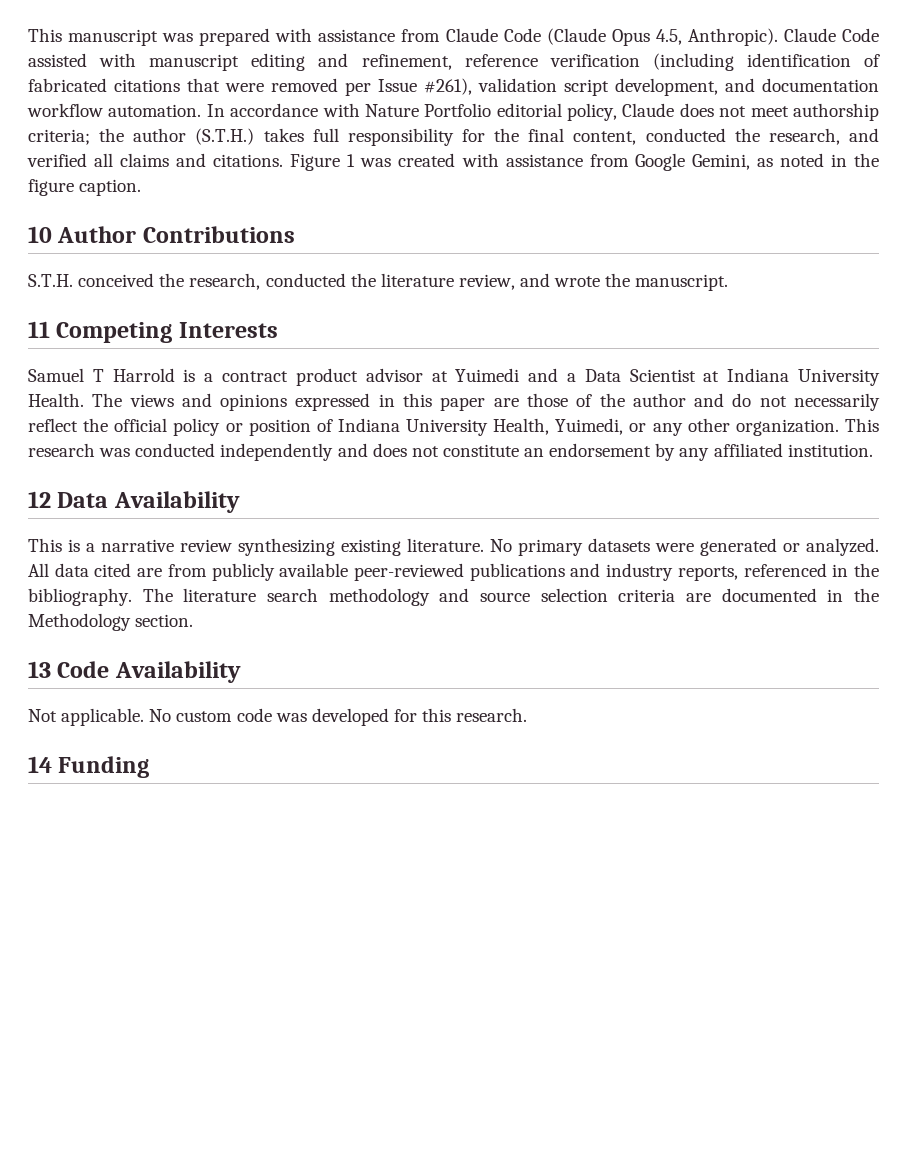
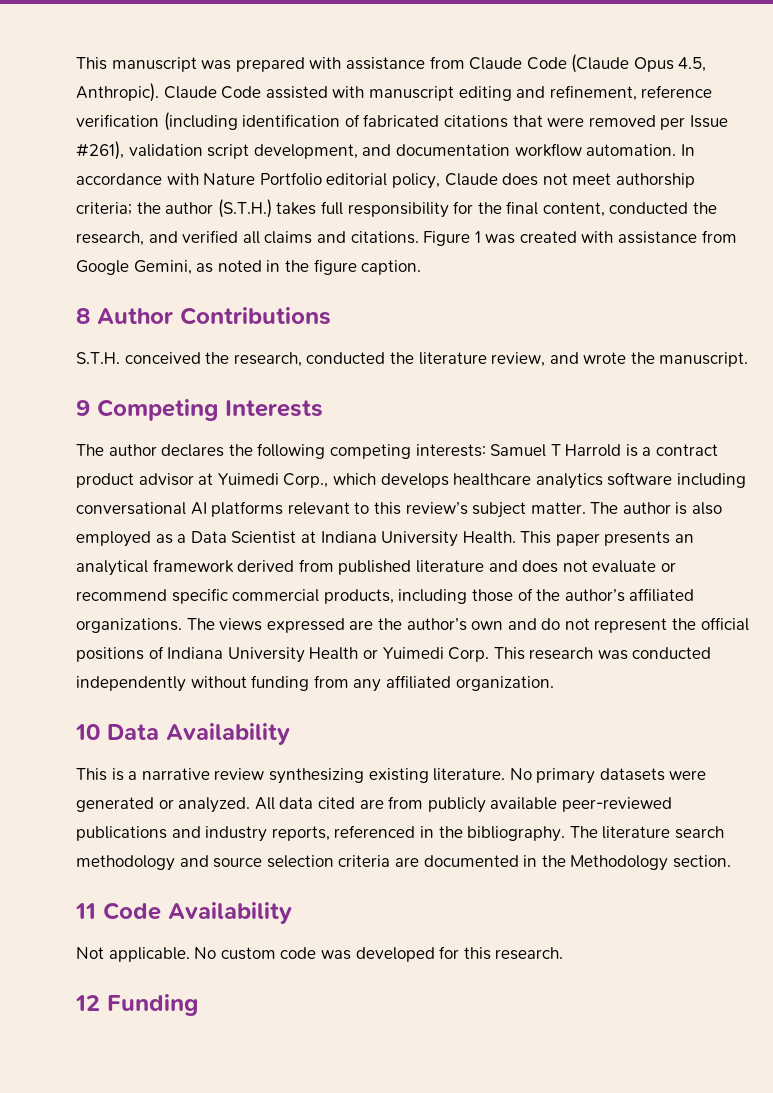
- 10 Author Contributions
+ 8 Author Contributions
- 11 Competing Interests
+ 9 Competing Interests
- Samuel T Harrold is a contract product advisor at Yuimedi and a Data Scientist at Indiana University Health.
+ The author declares the following competing interests: Samuel T Harrold is a contract product advisor at Yuimedi Corp., which develops healthcare analytics software including conversational AI platforms relevant to this review’s subject matter. The author is also employed as a Data Scientist at Indiana University Health.
- The views and opinions expressed in this paper are those of the author and do not necessarily reflect the official policy or position of Indiana University Health, Yuimedi, or any other organization.
+ This paper presents an analytical framework derived from published literature and does not evaluate or recommend specific commercial products, including those of the author’s affiliated organizations. The views expressed are the author’s own and do not represent the official positions of Indiana University Health or Yuimedi Corp.
- This research was conducted independently and does not constitute an endorsement by any affiliated institution.
- 12 Data Availability
+ This research was conducted independently without funding from any affiliated organization.
+ 10 Data Availability
- 13 Code Availability
+ 11 Code Availability
- 14 Funding
+ 12 Funding

